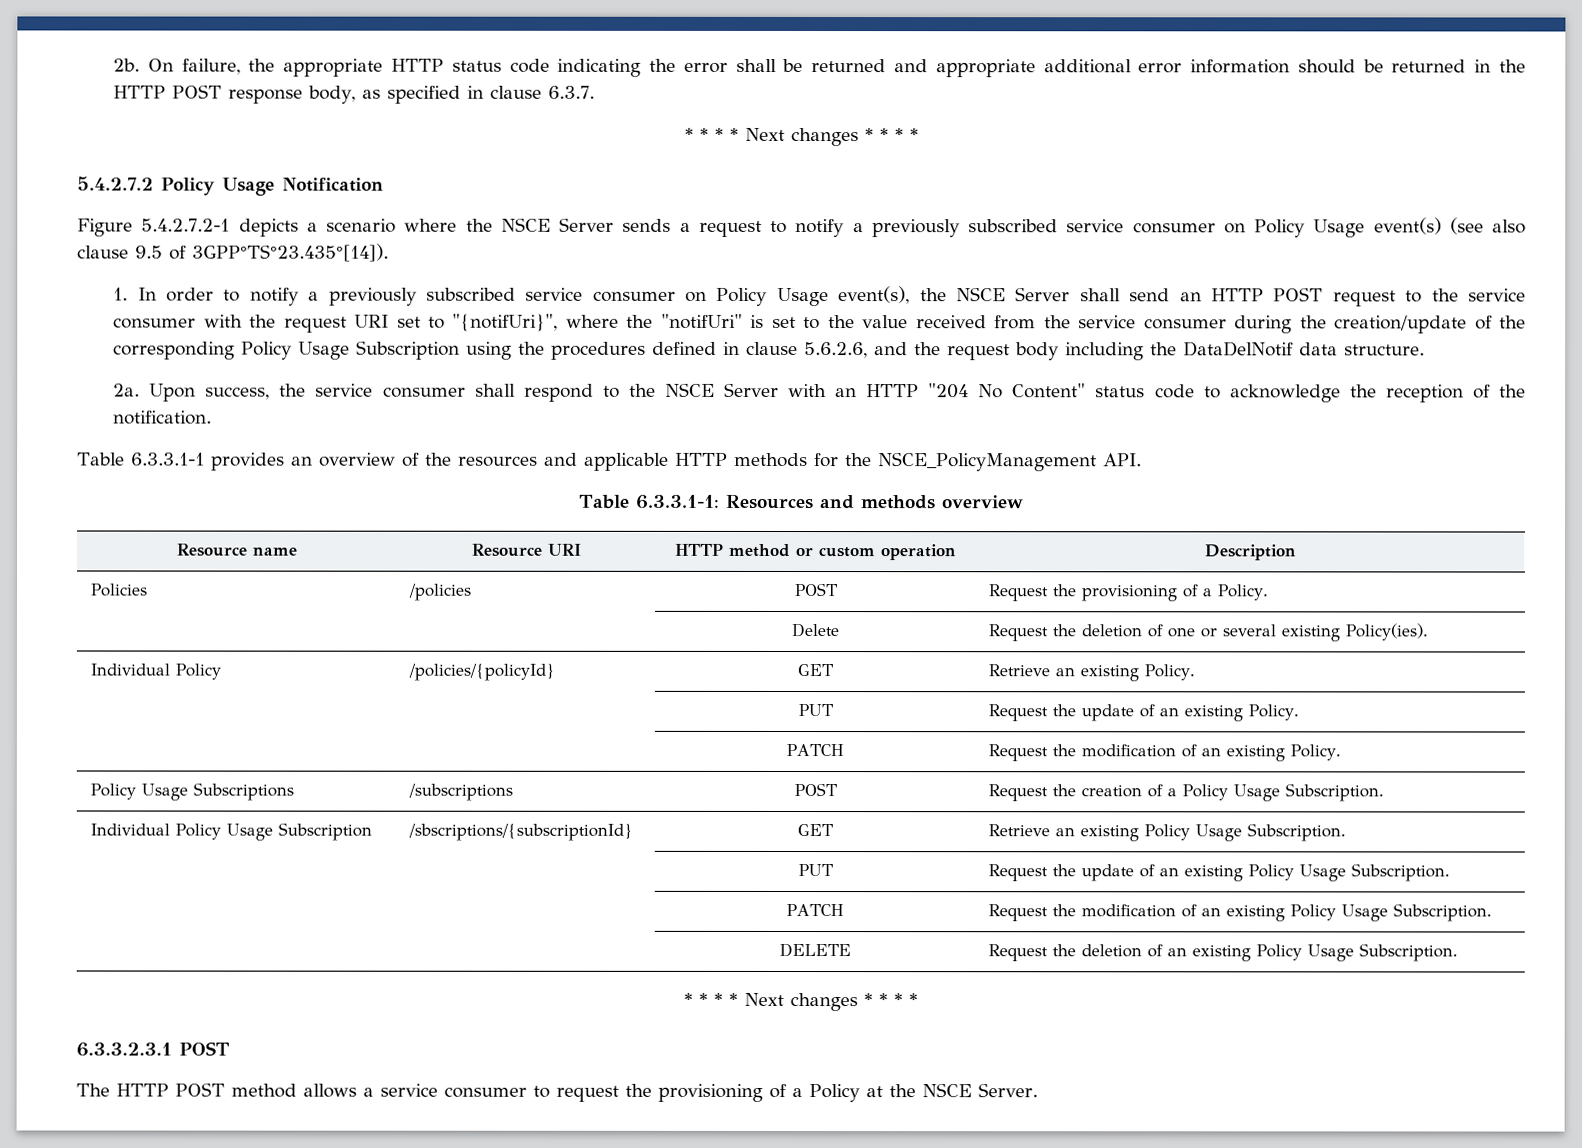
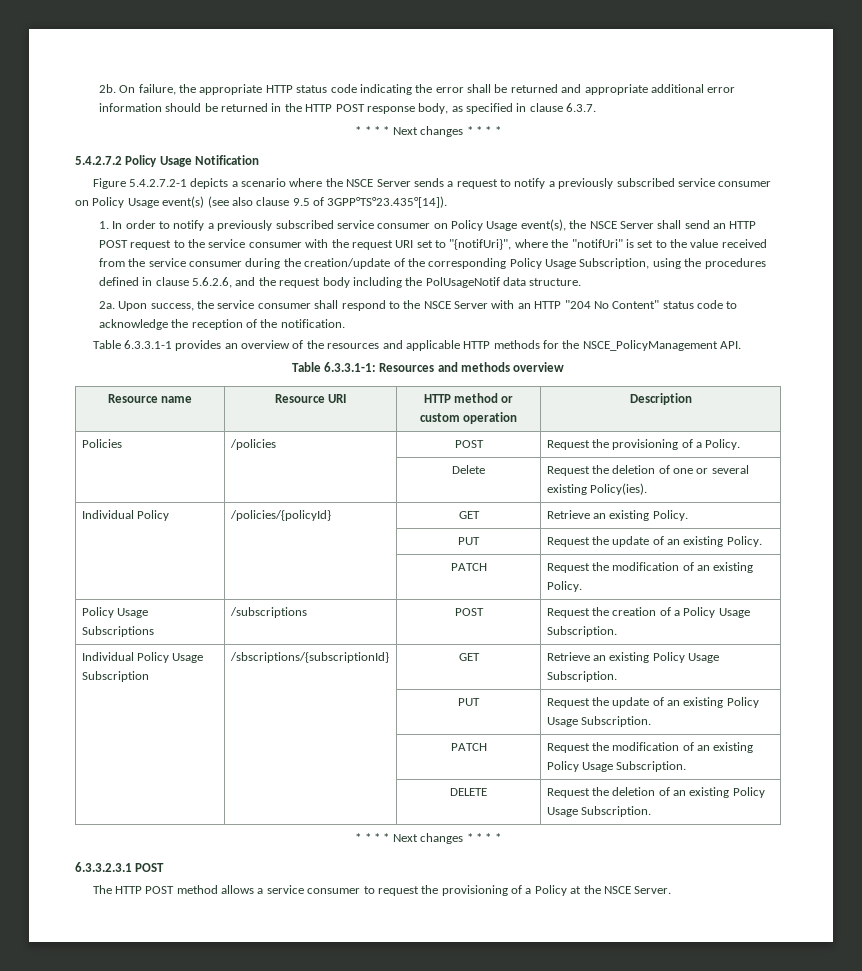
- 1. In order to notify a previously subscribed service consumer on Policy Usage event(s), the NSCE Server shall send an HTTP POST request to the service consumer with the request URI set to "{notifUri}", where the "notifUri" is set to the value received from the service consumer during the creation/update of the corresponding Policy Usage Subscription using the procedures defined in clause 5.6.2.6, and the request body including the DataDelNotif data structure.
+ 1. In order to notify a previously subscribed service consumer on Policy Usage event(s), the NSCE Server shall send an HTTP POST request to the service consumer with the request URI set to "{notifUri}", where the "notifUri" is set to the value received from the service consumer during the creation/update of the corresponding Policy Usage Subscription, using the procedures defined in clause 5.6.2.6, and the request body including the PolUsageNotif data structure.

